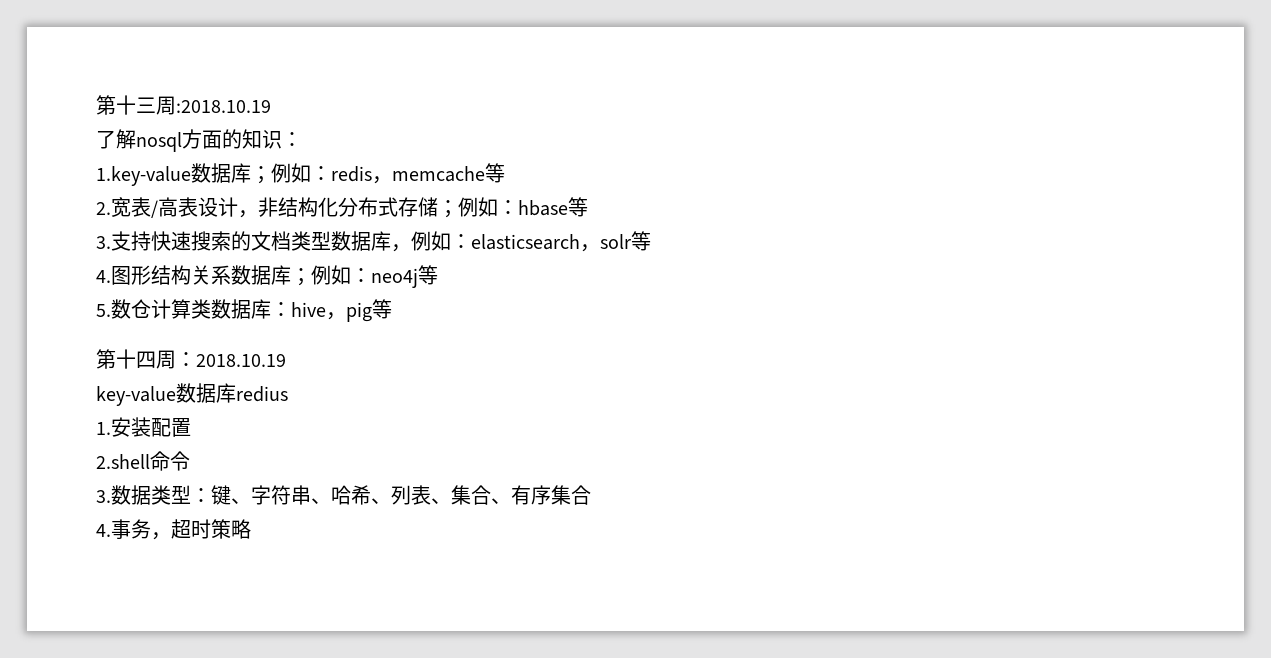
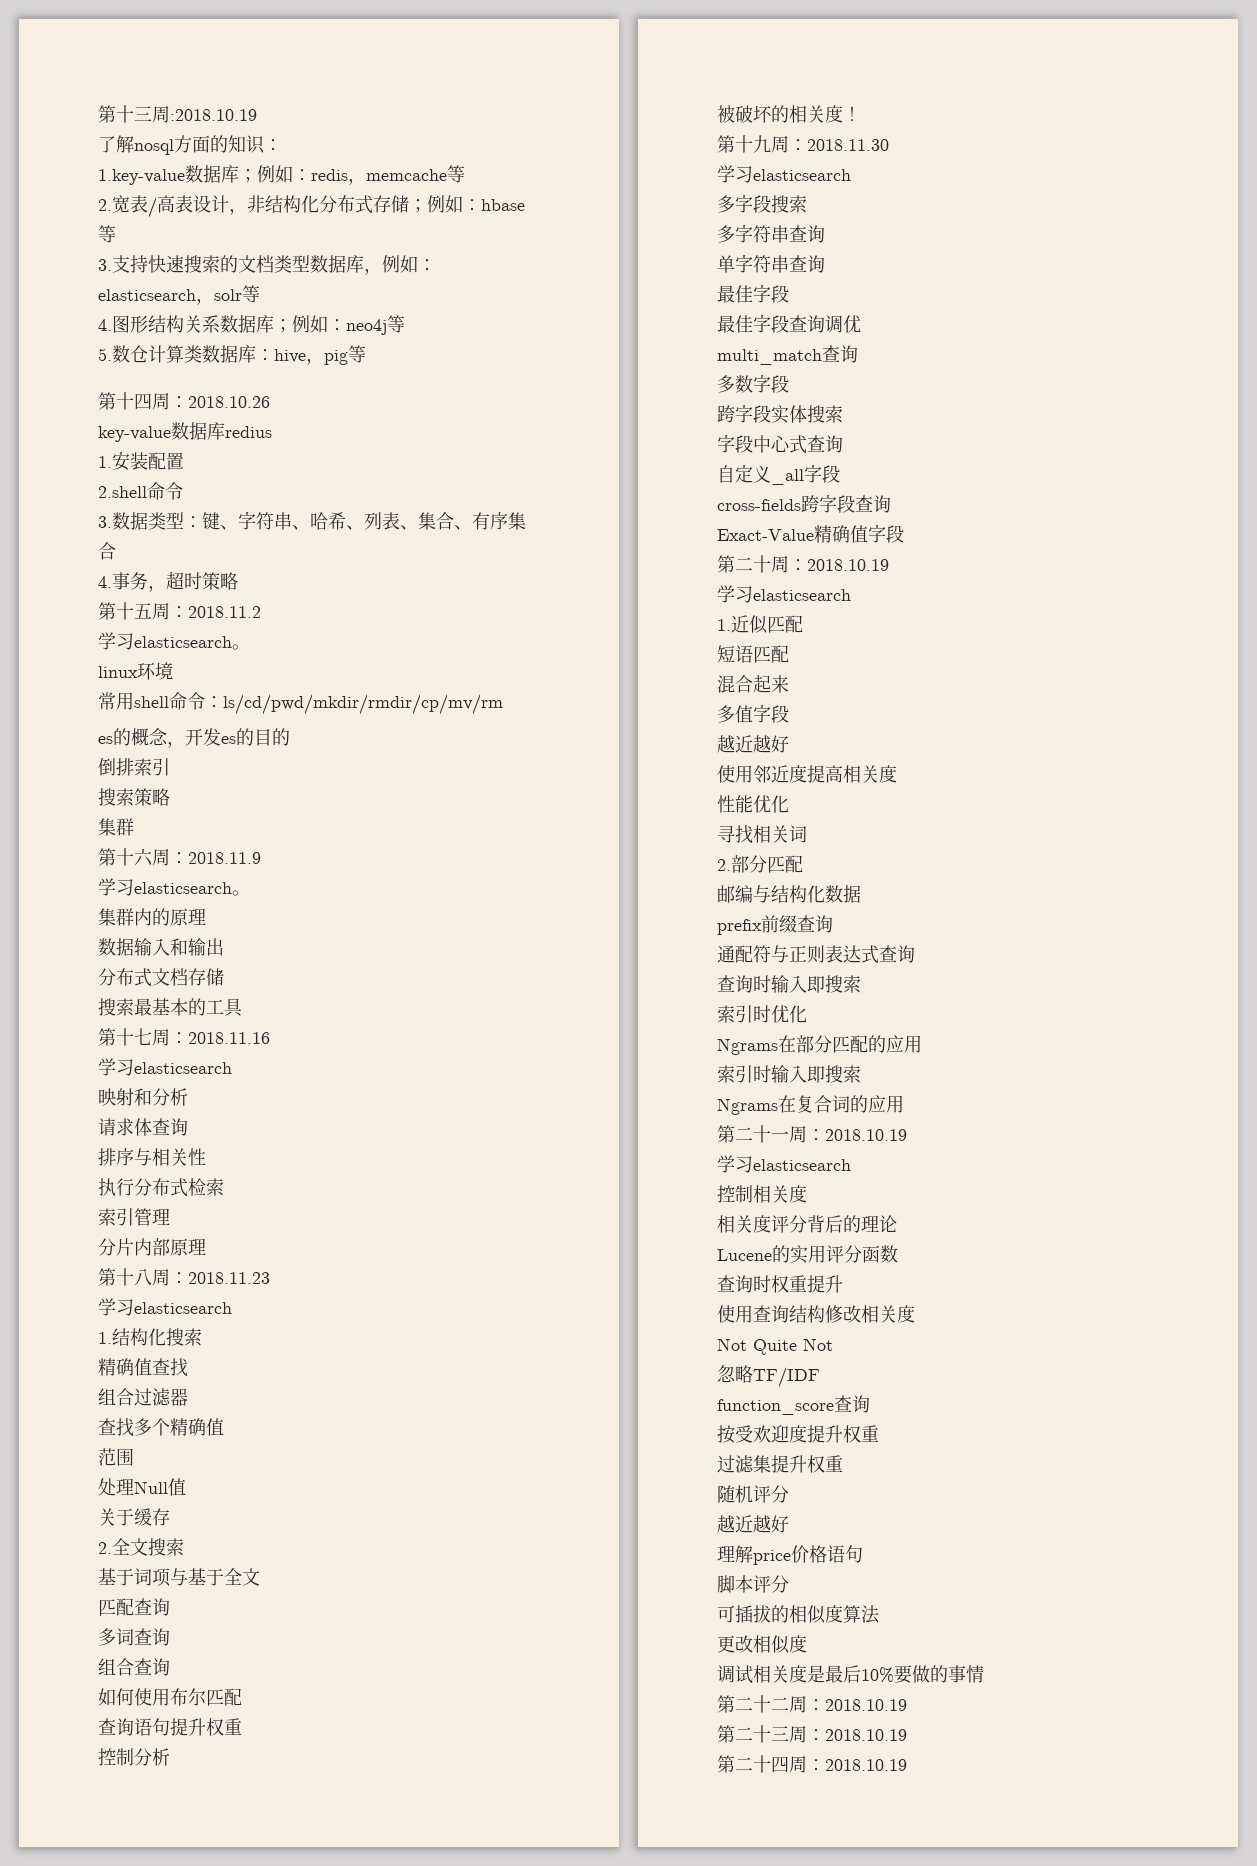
- 第十四周：2018.10.19
+ 第十四周：2018.10.26
+ 第十五周：2018.11.2
+ 学习elasticsearch。
+ linux环境
+ 常用shell命令：ls/cd/pwd/mkdir/rmdir/cp/mv/rm
+ es的概念，开发es的目的
+ 倒排索引
+ 搜索策略
+ 集群
+ 第十六周：2018.11.9
+ 学习elasticsearch。
+ 集群内的原理
+ 数据输入和输出
+ 分布式文档存储
+ 搜索最基本的工具
+ 第十七周：2018.11.16
+ 学习elasticsearch
+ 映射和分析
+ 请求体查询
+ 排序与相关性
+ 执行分布式检索
+ 索引管理
+ 分片内部原理
+ 第十八周：2018.11.23
+ 学习elasticsearch
+ 1.结构化搜索
+ 精确值查找
+ 组合过滤器
+ 查找多个精确值
+ 范围
+ 处理Null值
+ 关于缓存
+ 2.全文搜索
+ 基于词项与基于全文
+ 匹配查询
+ 多词查询
+ 组合查询
+ 如何使用布尔匹配
+ 查询语句提升权重
+ 控制分析
+ 被破坏的相关度！
+ 第十九周：2018.11.30
+ 学习elasticsearch
+ 多字段搜索
+ 多字符串查询
+ 单字符串查询
+ 最佳字段
+ 最佳字段查询调优
+ multi_match查询
+ 多数字段
+ 跨字段实体搜索
+ 字段中心式查询
+ 自定义_all字段
+ cross-fields跨字段查询
+ Exact-Value精确值字段
+ 第二十周：2018.10.19
+ 学习elasticsearch
+ 1.近似匹配
+ 短语匹配
+ 混合起来
+ 多值字段
+ 越近越好
+ 使用邻近度提高相关度
+ 性能优化
+ 寻找相关词
+ 2.部分匹配
+ 邮编与结构化数据
+ prefix前缀查询
+ 通配符与正则表达式查询
+ 查询时输入即搜索
+ 索引时优化
+ Ngrams在部分匹配的应用
+ 索引时输入即搜索
+ Ngrams在复合词的应用
+ 第二十一周：2018.10.19
+ 学习elasticsearch
+ 控制相关度
+ 相关度评分背后的理论
+ Lucene的实用评分函数
+ 查询时权重提升
+ 使用查询结构修改相关度
+ Not Quite Not
+ 忽略TF/IDF
+ function_score查询
+ 按受欢迎度提升权重
+ 过滤集提升权重
+ 随机评分
+ 越近越好
+ 理解price价格语句
+ 脚本评分
+ 可插拔的相似度算法
+ 更改相似度
+ 调试相关度是最后10%要做的事情
+ 第二十二周：2018.10.19
+ 第二十三周：2018.10.19
+ 第二十四周：2018.10.19

